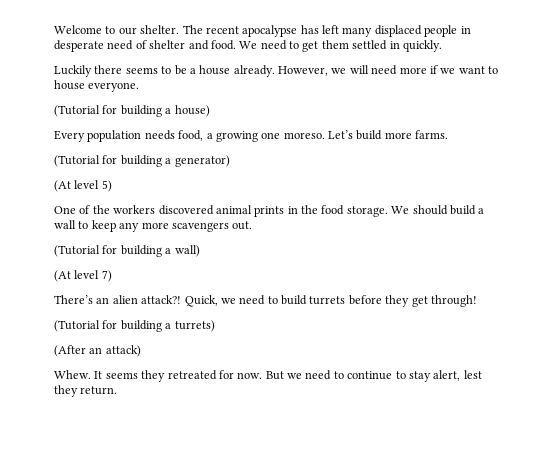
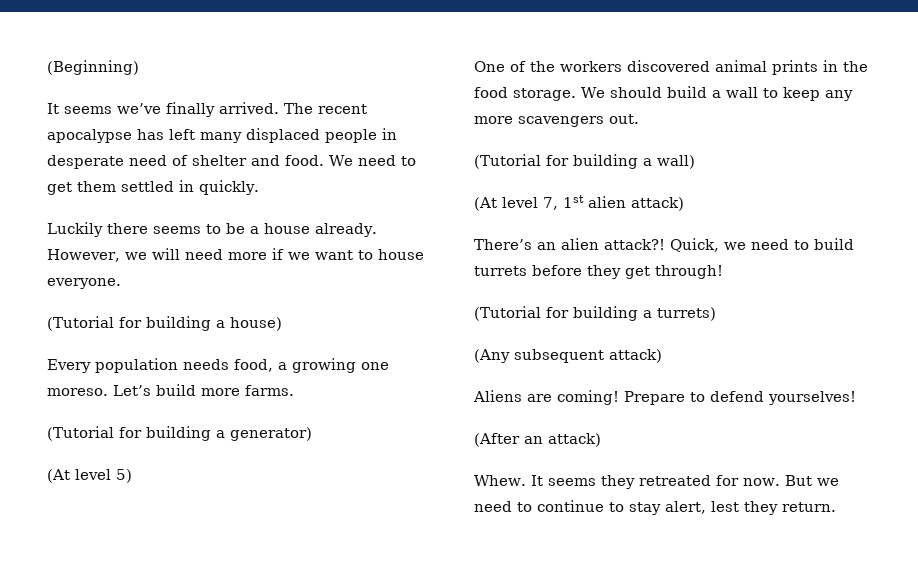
- Welcome to our shelter.
+ (Beginning)
+ It seems we’ve finally arrived.
- (At level 7)
+ (At level 7, 1st alien attack)
+ (Any subsequent attack)
+ Aliens are coming! Prepare to defend yourselves!

